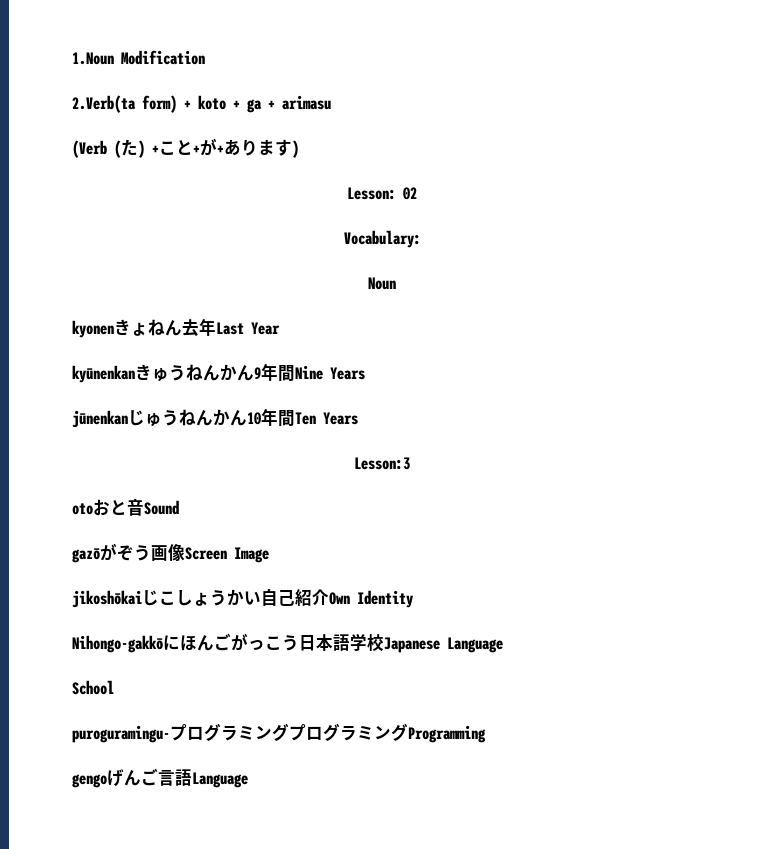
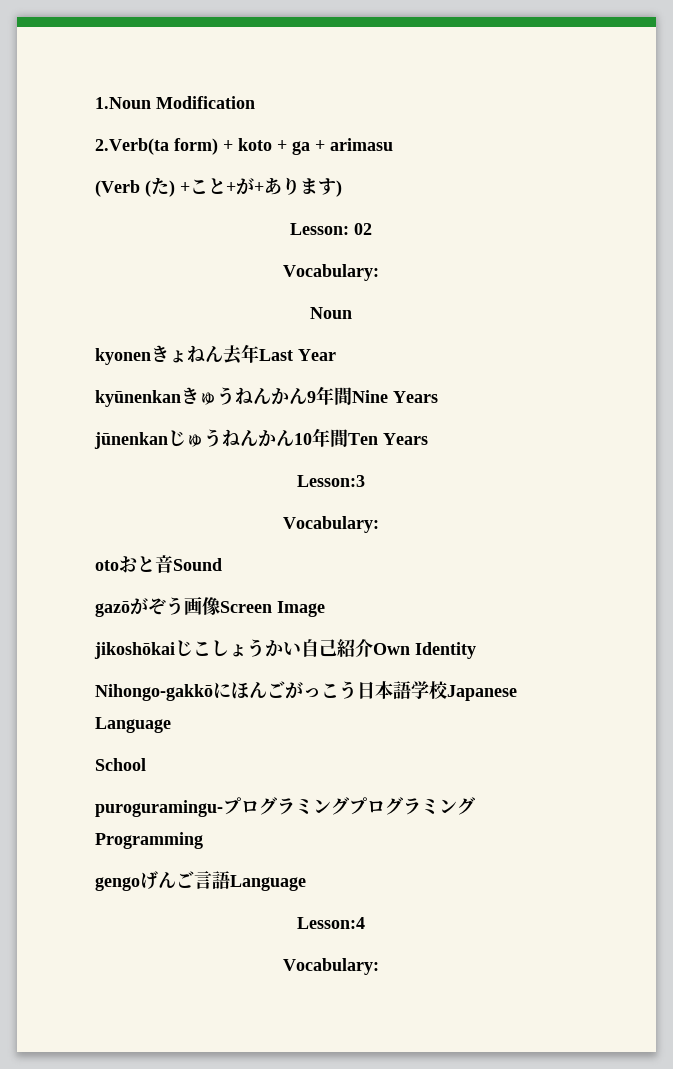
  Lesson:3
+ Vocabulary:
+ Lesson:4
+ Vocabulary:

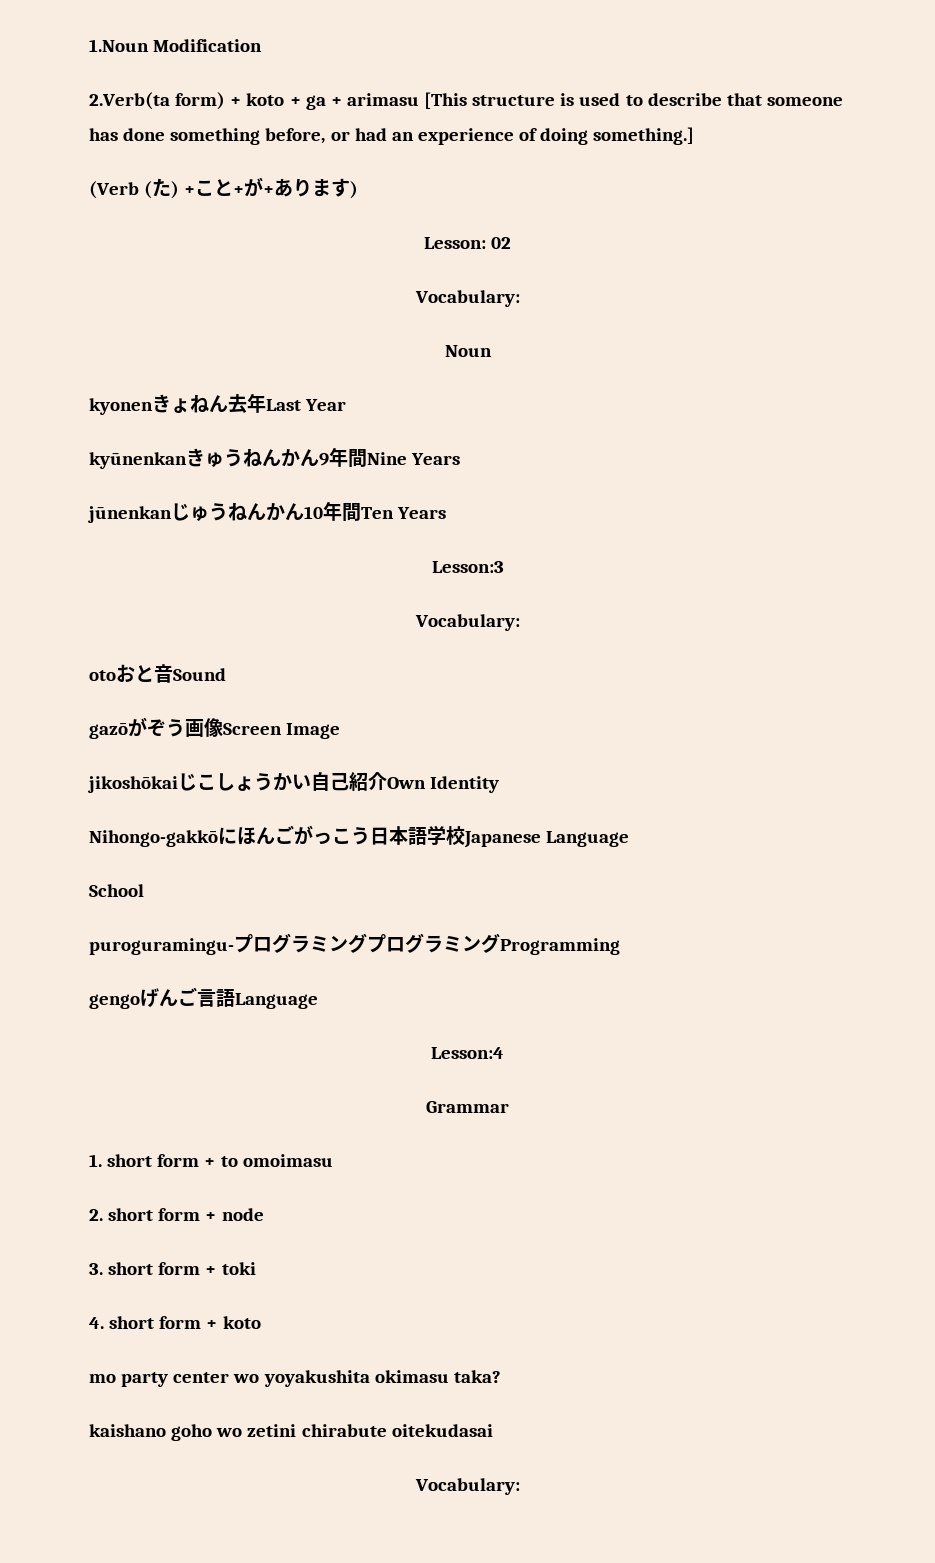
- 2.Verb(ta form) + koto + ga + arimasu
+ 2.Verb(ta form) + koto + ga + arimasu [This structure is used to describe that someone has done something before, or had an experience of doing something.]
+ Grammar
+ 1. short form + to omoimasu
+ 2. short form + node
+ 3. short form + toki
+ 4. short form + koto
+ mo party center wo yoyakushita okimasu taka?
+ kaishano goho wo zetini chirabute oitekudasai

